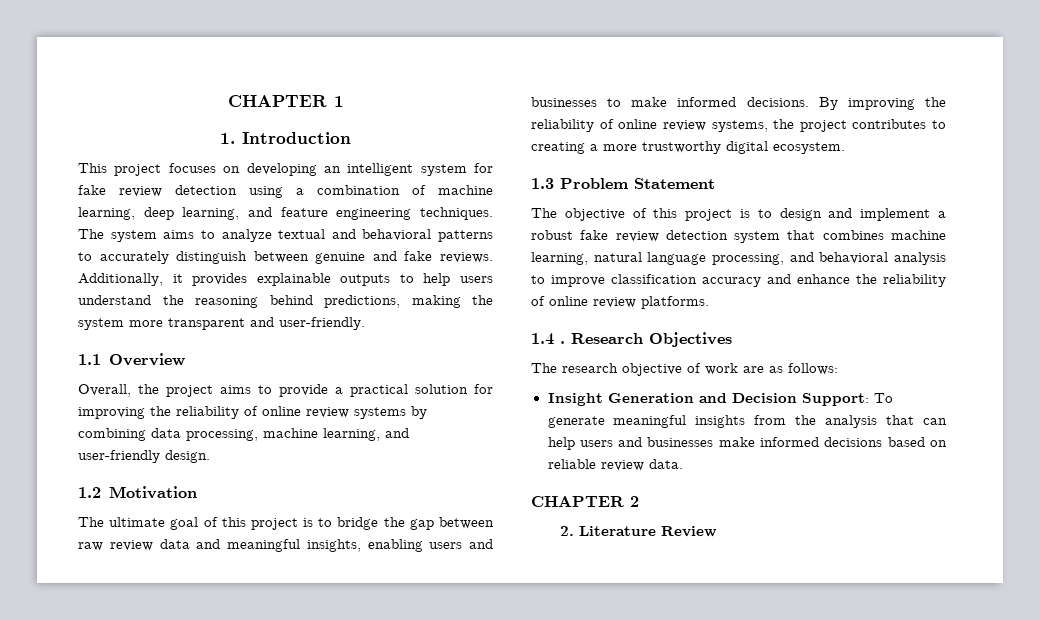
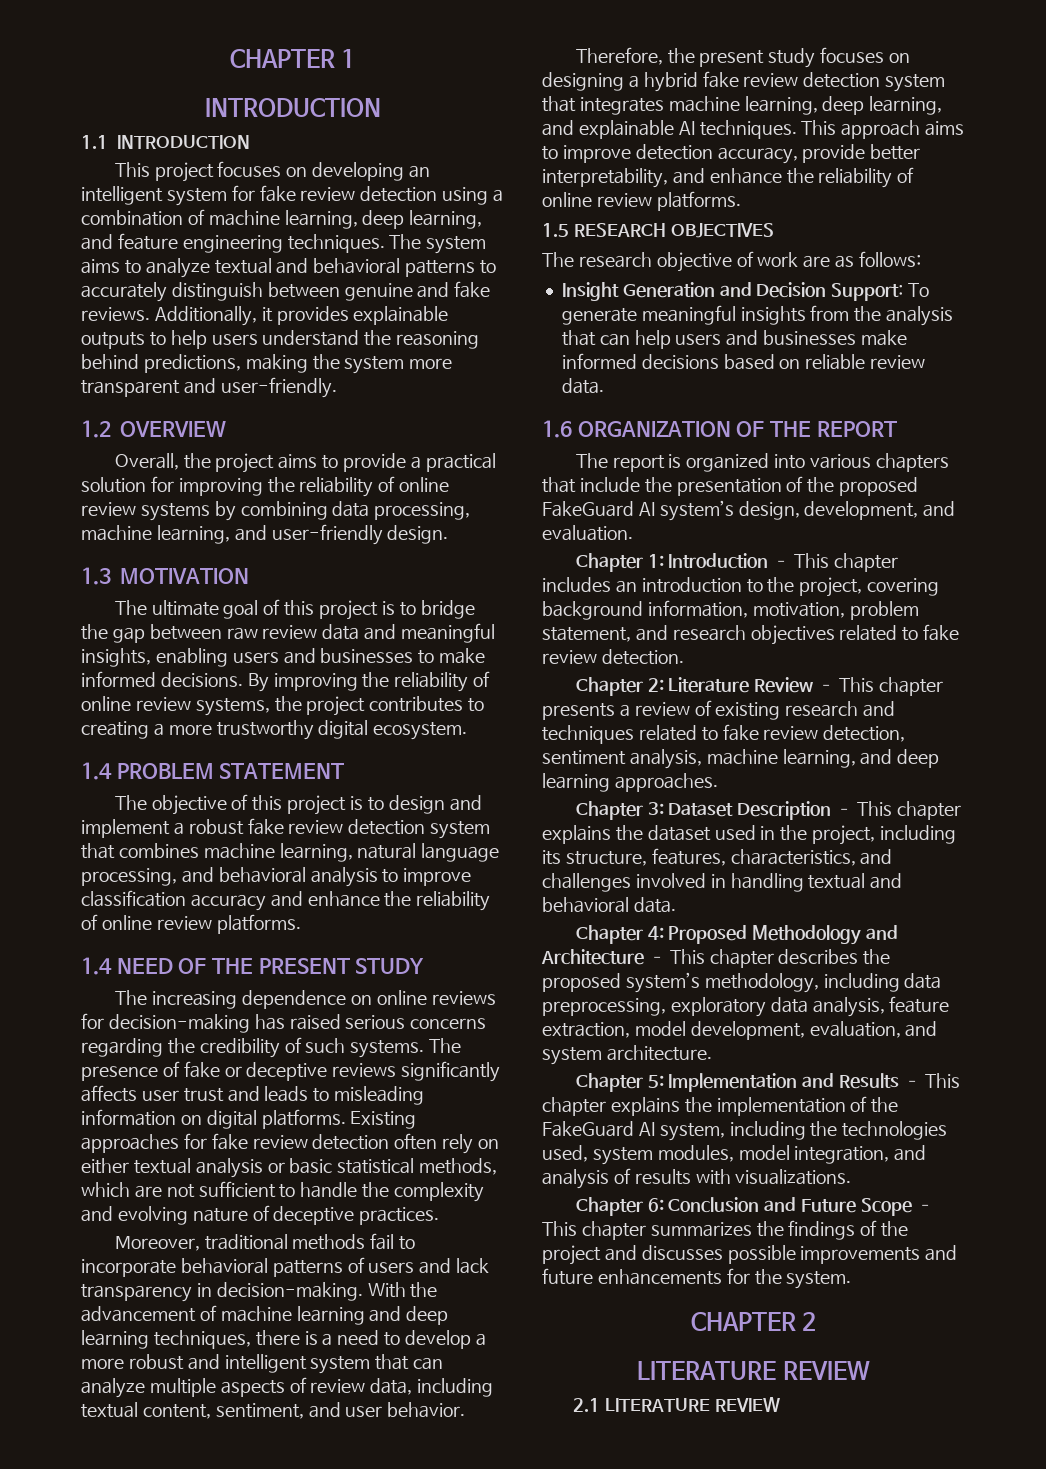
  CHAPTER 1
- 1. Introduction
+ INTRODUCTION
+ 1.1 INTRODUCTION
- 1.1 Overview
+ 1.2 OVERVIEW
- 1.2 Motivation
+ 1.3 MOTIVATION
- 1.3 Problem Statement
+ 1.4 PROBLEM STATEMENT
- 1.4 . Research Objectives
+ 1.4 NEED OF THE PRESENT STUDY
+ The increasing dependence on online reviews for decision-making has raised serious concerns regarding the credibility of such systems. The presence of fake or deceptive reviews significantly affects user trust and leads to misleading information on digital platforms. Existing approaches for fake review detection often rely on either textual analysis or basic statistical methods, which are not sufficient to handle the complexity and evolving nature of deceptive practices.
+ Moreover, traditional methods fail to incorporate behavioral patterns of users and lack transparency in decision-making. With the advancement of machine learning and deep learning techniques, there is a need to develop a more robust and intelligent system that can analyze multiple aspects of review data, including textual content, sentiment, and user behavior.
+ Therefore, the present study focuses on designing a hybrid fake review detection system that integrates machine learning, deep learning, and explainable AI techniques. This approach aims to improve detection accuracy, provide better interpretability, and enhance the reliability of online review platforms.
+ 1.5 RESEARCH OBJECTIVES
+ 1.6 ORGANIZATION OF THE REPORT
+ The report is organized into various chapters that include the presentation of the proposed FakeGuard AI system’s design, development, and evaluation.
+ Chapter 1: Introduction – This chapter includes an introduction to the project, covering background information, motivation, problem statement, and research objectives related to fake review detection.
+ Chapter 2: Literature Review – This chapter presents a review of existing research and techniques related to fake review detection, sentiment analysis, machine learning, and deep learning approaches.
+ Chapter 3: Dataset Description – This chapter explains the dataset used in the project, including its structure, features, characteristics, and challenges involved in handling textual and behavioral data.
+ Chapter 4: Proposed Methodology and Architecture – This chapter describes the proposed system’s methodology, including data preprocessing, exploratory data analysis, feature extraction, model development, evaluation, and system architecture.
+ Chapter 5: Implementation and Results – This chapter explains the implementation of the FakeGuard AI system, including the technologies used, system modules, model integration, and analysis of results with visualizations.
+ Chapter 6: Conclusion and Future Scope – This chapter summarizes the findings of the project and discusses possible improvements and future enhancements for the system.
  CHAPTER 2
- 2. Literature Review
+ LITERATURE REVIEW
+ 2.1 LITERATURE REVIEW

